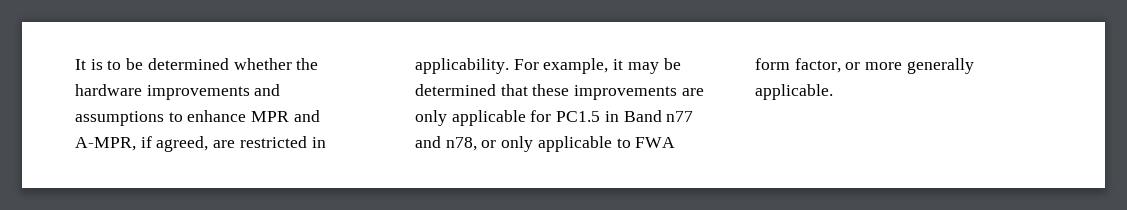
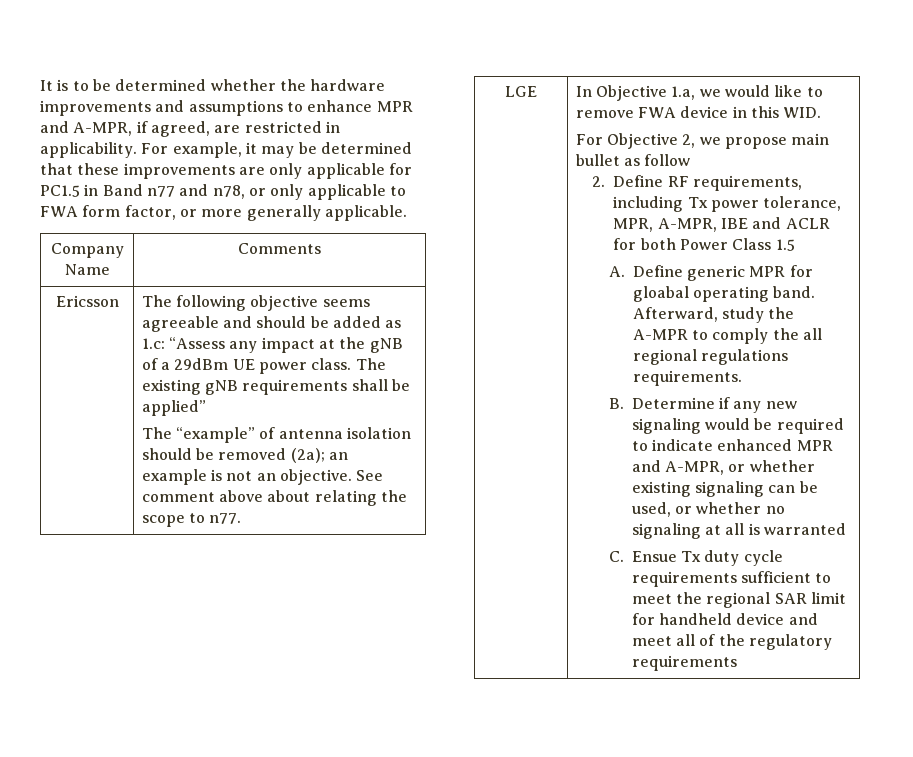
+ Company Name | Comments
+ Ericsson | The following objective seems agreeable and should be added as 1.c: “Assess any impact at the gNB of a 29dBm UE power class. The existing gNB requirements shall be applied”
+ The “example” of antenna isolation should be removed (2a); an example is not an objective. See comment above about relating the scope to n77.
+ LGE | In Objective 1.a, we would like to remove FWA device in this WID.
+ For Objective 2, we propose main bullet as follow
+ 2. Define RF requirements, including Tx power tolerance, MPR, A-MPR, IBE and ACLR for both Power Class 1.5
+ A. Define generic MPR for gloabal operating band. Afterward, study the A-MPR to comply the all regional regulations requirements.
+ B. Determine if any new signaling would be required to indicate enhanced MPR and A-MPR, or whether existing signaling can be used, or whether no signaling at all is warranted
+ C. Ensue Tx duty cycle requirements sufficient to meet the regional SAR limit for handheld device and meet all of the regulatory requirements

